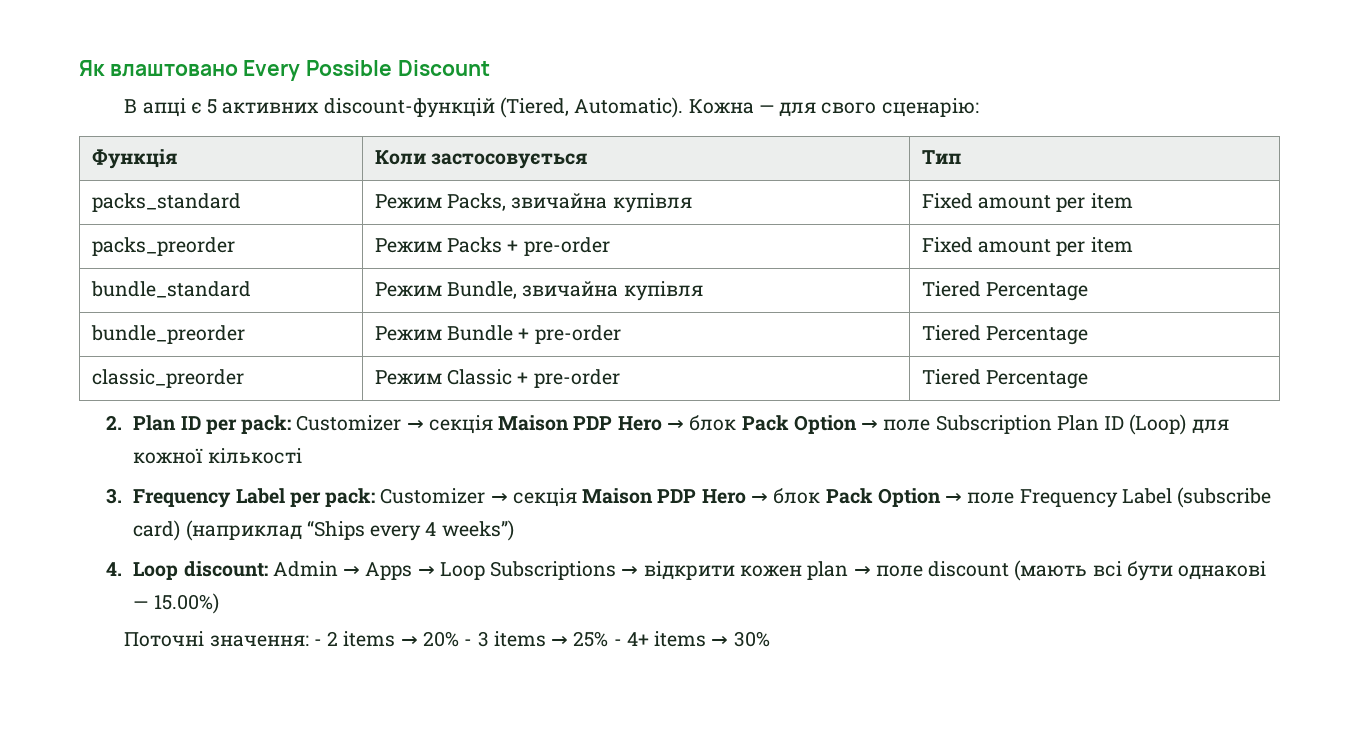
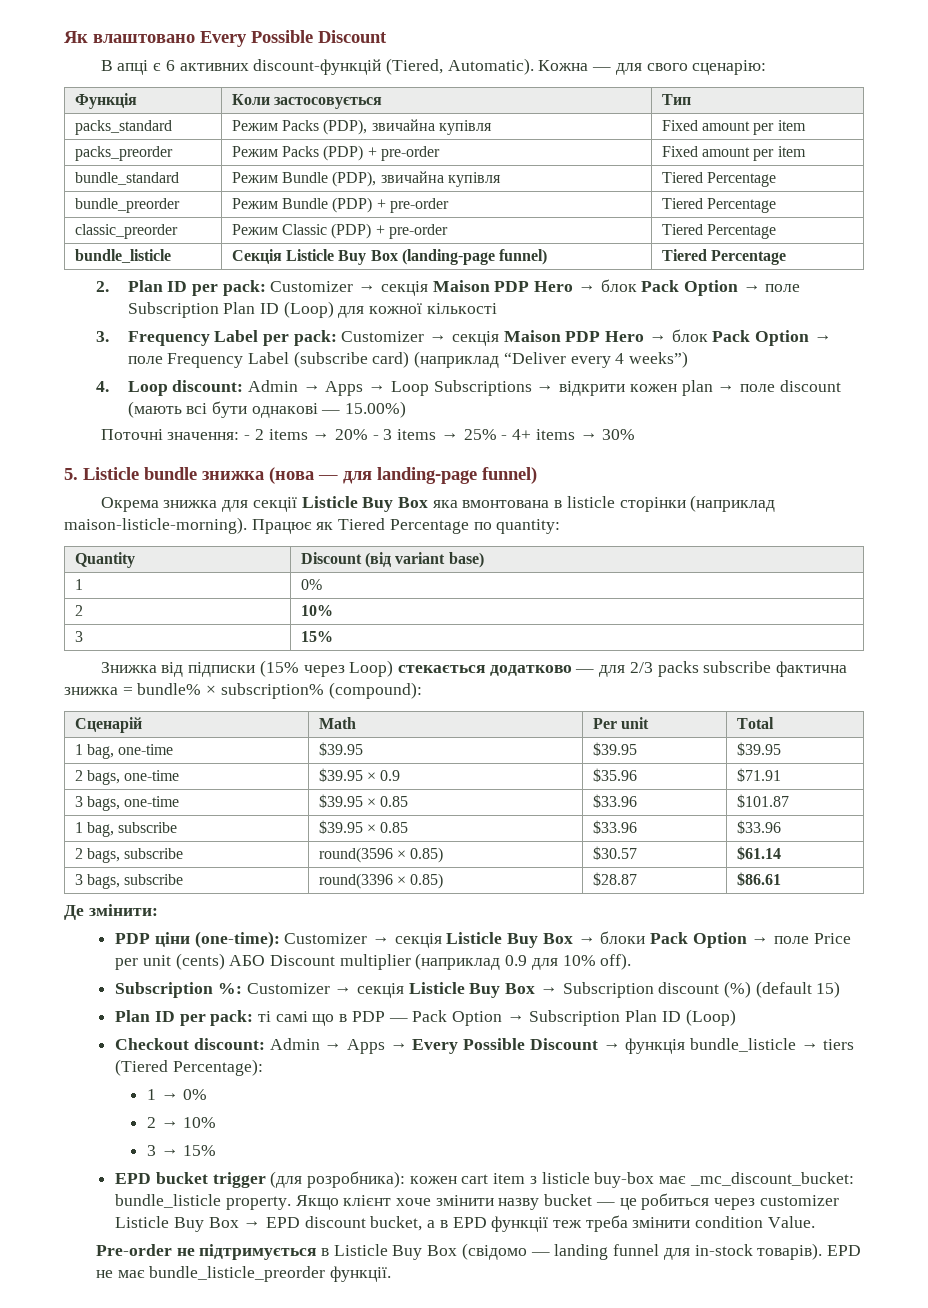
- В апці є 5 активних discount-функцій (Tiered, Automatic).
+ В апці є 6 активних discount-функцій (Tiered, Automatic).
- packs_standard | Режим Packs, звичайна купівля | Fixed amount per item
+ packs_standard | Режим Packs (PDP), звичайна купівля | Fixed amount per item
- packs_preorder | Режим Packs + pre-order | Fixed amount per item
+ packs_preorder | Режим Packs (PDP) + pre-order | Fixed amount per item
- bundle_standard | Режим Bundle, звичайна купівля | Tiered Percentage
+ bundle_standard | Режим Bundle (PDP), звичайна купівля | Tiered Percentage
- bundle_preorder | Режим Bundle + pre-order | Tiered Percentage
+ bundle_preorder | Режим Bundle (PDP) + pre-order | Tiered Percentage
- classic_preorder | Режим Classic + pre-order | Tiered Percentage
+ classic_preorder | Режим Classic (PDP) + pre-order | Tiered Percentage
+ bundle_listicle | Секція Listicle Buy Box (landing-page funnel) | Tiered Percentage
- 3. Frequency Label per pack: Customizer → секція Maison PDP Hero → блок Pack Option → поле Frequency Label (subscribe card) (наприклад “Ships every 4 weeks”)
+ 3. Frequency Label per pack: Customizer → секція Maison PDP Hero → блок Pack Option → поле Frequency Label (subscribe card) (наприклад “Deliver every 4 weeks”)
+ 5. Listicle bundle знижка (нова — для landing-page funnel)
+ Окрема знижка для секції Listicle Buy Box яка вмонтована в listicle сторінки (наприклад maison-listicle-morning). Працює як Tiered Percentage по quantity:
+ Quantity | Discount (від variant base)
+ 1 | 0%
+ 2 | 10%
+ 3 | 15%
+ Знижка від підписки (15% через Loop) стекається додатково — для 2/3 packs subscribe фактична знижка = bundle% × subscription% (compound):
+ Сценарій | Math | Per unit | Total
+ 1 bag, one-time | $39.95 | $39.95 | $39.95
+ 2 bags, one-time | $39.95 × 0.9 | $35.96 | $71.91
+ 3 bags, one-time | $39.95 × 0.85 | $33.96 | $101.87
+ 1 bag, subscribe | $39.95 × 0.85 | $33.96 | $33.96
+ 2 bags, subscribe | round(3596 × 0.85) | $30.57 | $61.14
+ 3 bags, subscribe | round(3396 × 0.85) | $28.87 | $86.61
+ Де змінити:
+ PDP ціни (one-time): Customizer → секція Listicle Buy Box → блоки Pack Option → поле Price per unit (cents) АБО Discount multiplier (наприклад 0.9 для 10% off).
+ Subscription %: Customizer → секція Listicle Buy Box → Subscription discount (%) (default 15)
+ Plan ID per pack: ті самі що в PDP — Pack Option → Subscription Plan ID (Loop)
+ Checkout discount: Admin → Apps → Every Possible Discount → функція bundle_listicle → tiers (Tiered Percentage):
+ 1 → 0%
+ 2 → 10%
+ 3 → 15%
+ EPD bucket trigger (для розробника): кожен cart item з listicle buy-box має _mc_discount_bucket: bundle_listicle property. Якщо клієнт хоче змінити назву bucket — це робиться через customizer Listicle Buy Box → EPD discount bucket, а в EPD функції теж треба змінити condition Value.
+ Pre-order не підтримується в Listicle Buy Box (свідомо — landing funnel для in-stock товарів). EPD не має bundle_listicle_preorder функції.

